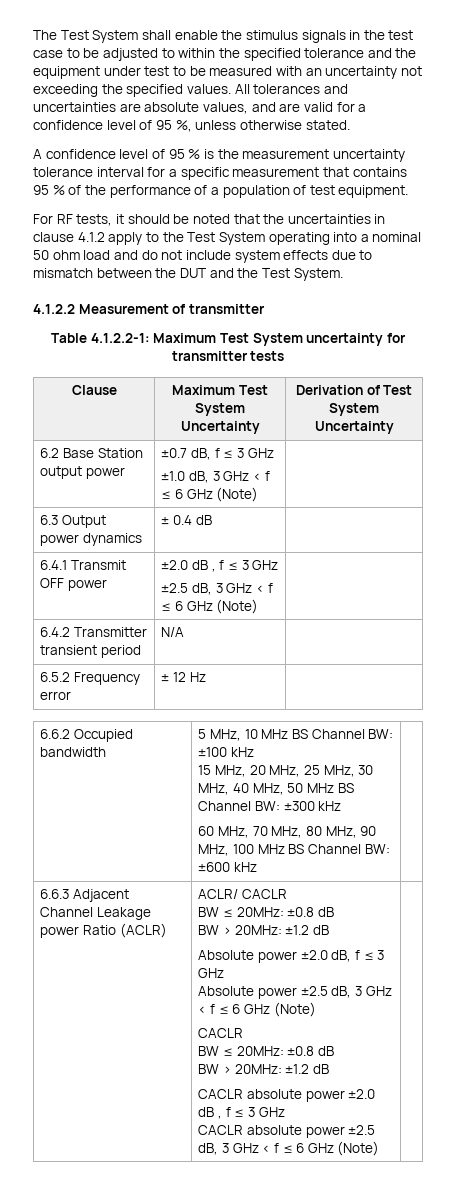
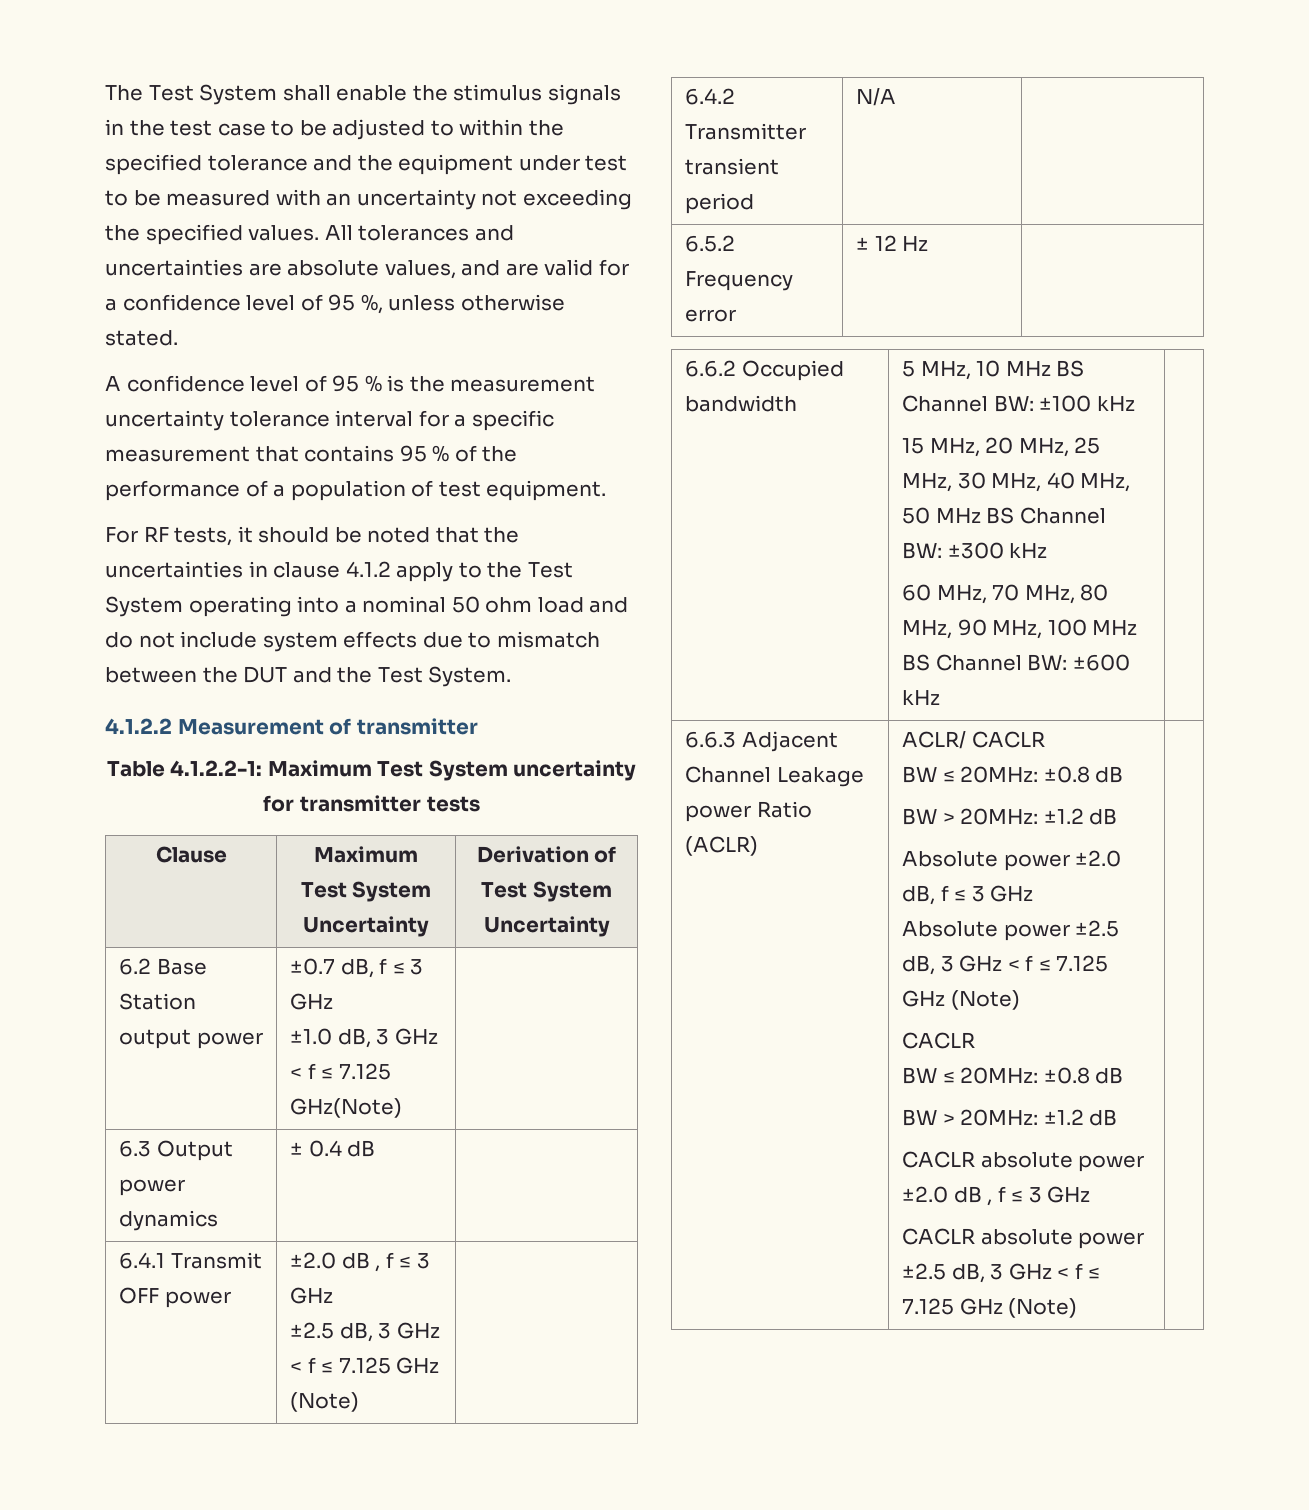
  6.2 Base Station output power | ±0.7 dB, f ≤ 3 GHz
- ±1.0 dB, 3 GHz < f ≤ 6 GHz (Note) |
+ ±1.0 dB, 3 GHz < f ≤ 7.125 GHz(Note) |
  6.4.1 Transmit OFF power | ±2.0 dB , f ≤ 3 GHz
- ±2.5 dB, 3 GHz < f ≤ 6 GHz (Note) |
+ ±2.5 dB, 3 GHz < f ≤ 7.125 GHz (Note) |
- Absolute power ±2.5 dB, 3 GHz < f ≤ 6 GHz (Note)
+ Absolute power ±2.5 dB, 3 GHz < f ≤ 7.125 GHz (Note)
- CACLR absolute power ±2.5 dB, 3 GHz < f ≤ 6 GHz (Note)
+ CACLR absolute power ±2.5 dB, 3 GHz < f ≤ 7.125 GHz (Note)

